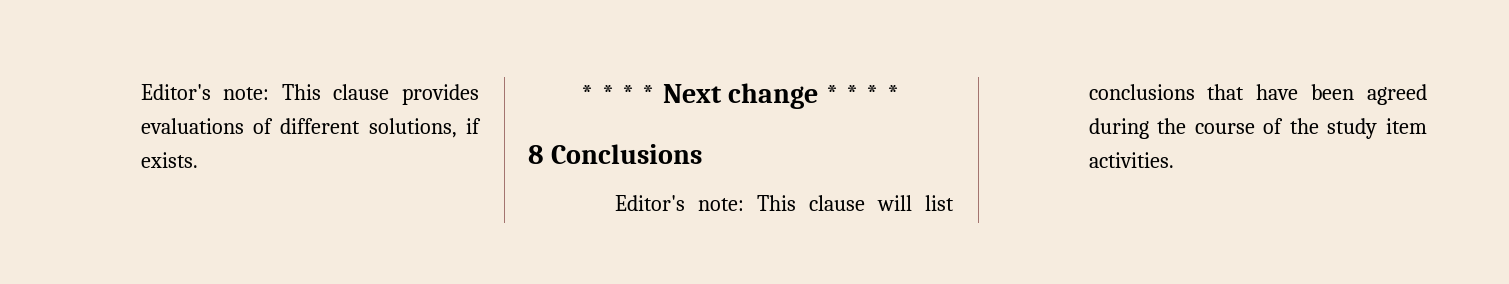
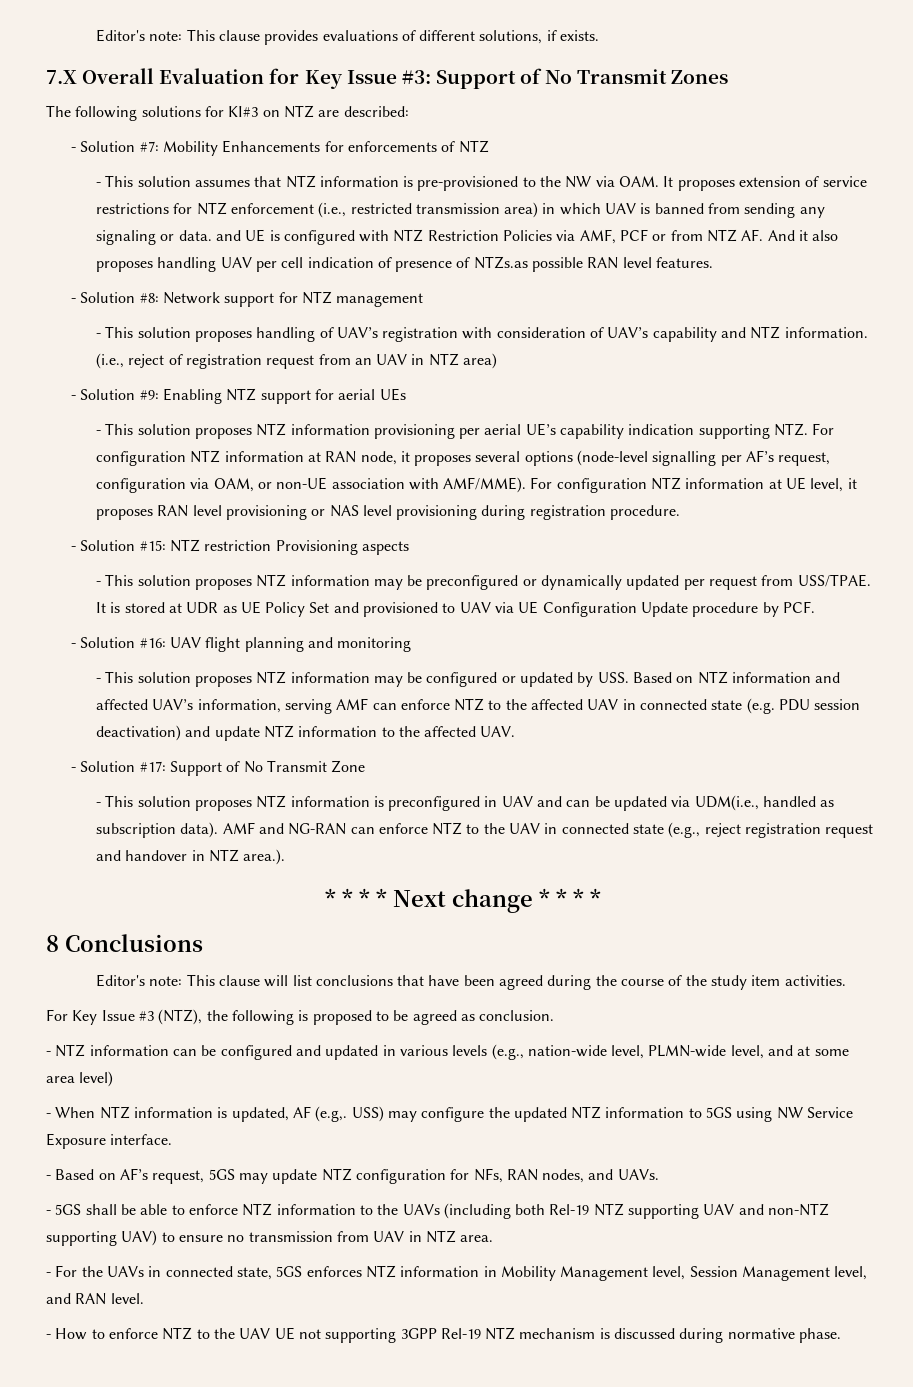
+ 7.X Overall Evaluation for Key Issue #3: Support of No Transmit Zones
+ The following solutions for KI#3 on NTZ are described:
+ - Solution #7: Mobility Enhancements for enforcements of NTZ
+ - This solution assumes that NTZ information is pre-provisioned to the NW via OAM. It proposes extension of service restrictions for NTZ enforcement (i.e., restricted transmission area) in which UAV is banned from sending any signaling or data. and UE is configured with NTZ Restriction Policies via AMF, PCF or from NTZ AF. And it also proposes handling UAV per cell indication of presence of NTZs.as possible RAN level features.
+ - Solution #8: Network support for NTZ management
+ - This solution proposes handling of UAV’s registration with consideration of UAV’s capability and NTZ information. (i.e., reject of registration request from an UAV in NTZ area)
+ - Solution #9: Enabling NTZ support for aerial UEs
+ - This solution proposes NTZ information provisioning per aerial UE’s capability indication supporting NTZ. For configuration NTZ information at RAN node, it proposes several options (node-level signalling per AF’s request, configuration via OAM, or non-UE association with AMF/MME). For configuration NTZ information at UE level, it proposes RAN level provisioning or NAS level provisioning during registration procedure.
+ - Solution #15: NTZ restriction Provisioning aspects
+ - This solution proposes NTZ information may be preconfigured or dynamically updated per request from USS/TPAE. It is stored at UDR as UE Policy Set and provisioned to UAV via UE Configuration Update procedure by PCF.
+ - Solution #16: UAV flight planning and monitoring
+ - This solution proposes NTZ information may be configured or updated by USS. Based on NTZ information and affected UAV’s information, serving AMF can enforce NTZ to the affected UAV in connected state (e.g. PDU session deactivation) and update NTZ information to the affected UAV.
+ - Solution #17: Support of No Transmit Zone
+ - This solution proposes NTZ information is preconfigured in UAV and can be updated via UDM(i.e., handled as subscription data). AMF and NG-RAN can enforce NTZ to the UAV in connected state (e.g., reject registration request and handover in NTZ area.).
+ For Key Issue #3 (NTZ), the following is proposed to be agreed as conclusion.
+ - NTZ information can be configured and updated in various levels (e.g., nation-wide level, PLMN-wide level, and at some area level)
+ - When NTZ information is updated, AF (e.g,. USS) may configure the updated NTZ information to 5GS using NW Service Exposure interface.
+ - Based on AF’s request, 5GS may update NTZ configuration for NFs, RAN nodes, and UAVs.
+ - 5GS shall be able to enforce NTZ information to the UAVs (including both Rel-19 NTZ supporting UAV and non-NTZ supporting UAV) to ensure no transmission from UAV in NTZ area.
+ - For the UAVs in connected state, 5GS enforces NTZ information in Mobility Management level, Session Management level, and RAN level.
+ - How to enforce NTZ to the UAV UE not supporting 3GPP Rel-19 NTZ mechanism is discussed during normative phase.

